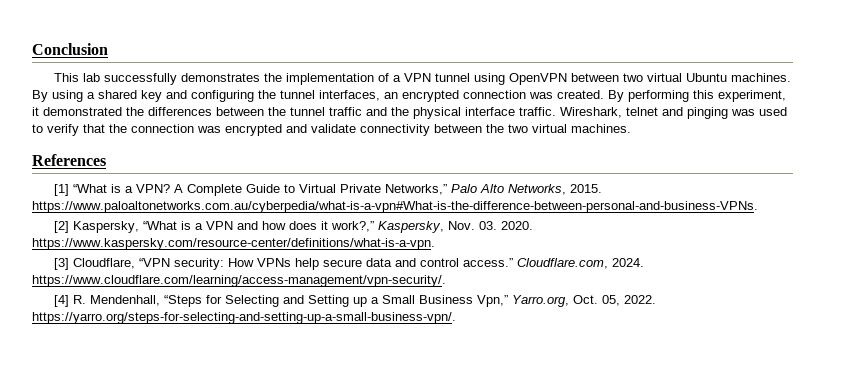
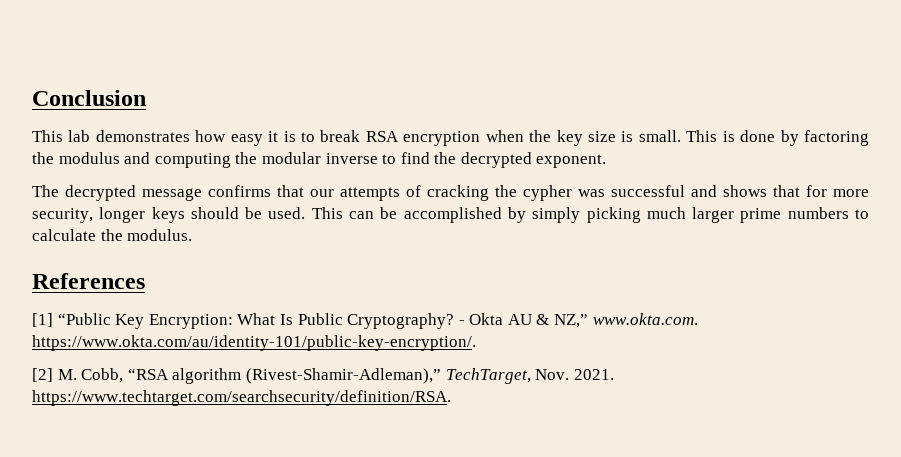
- This lab successfully demonstrates the implementation of a VPN tunnel using OpenVPN between two virtual Ubuntu machines. By using a shared key and configuring the tunnel interfaces, an encrypted connection was created. By performing this experiment, it demonstrated the differences between the tunnel traffic and the physical interface traffic. Wireshark, telnet and pinging was used to verify that the connection was encrypted and validate connectivity between the two virtual machines.
+ This lab demonstrates how easy it is to break RSA encryption when the key size is small. This is done by factoring the modulus and computing the modular inverse to find the decrypted exponent.
+ The decrypted message confirms that our attempts of cracking the cypher was successful and shows that for more security, longer keys should be used. This can be accomplished by simply picking much larger prime numbers to calculate the modulus.
  References
- [1] “What is a VPN? A Complete Guide to Virtual Private Networks,” Palo Alto Networks, 2015. https://www.paloaltonetworks.com.au/cyberpedia/what-is-a-vpn#What-is-the-difference-between-personal-and-business-VPNs.
- [2] Kaspersky, “What is a VPN and how does it work?,” Kaspersky, Nov. 03. 2020. https://www.kaspersky.com/resource-center/definitions/what-is-a-vpn.
- [3] Cloudflare, “VPN security: How VPNs help secure data and control access.” Cloudflare.com, 2024. https://www.cloudflare.com/learning/access-management/vpn-security/.
- [4] R. Mendenhall, “Steps for Selecting and Setting up a Small Business Vpn,” Yarro.org, Oct. 05, 2022. https://yarro.org/steps-for-selecting-and-setting-up-a-small-business-vpn/.
+ [1] “Public Key Encryption: What Is Public Cryptography? - Okta AU & NZ,” www.okta.com. https://www.okta.com/au/identity-101/public-key-encryption/.
+ [2] M. Cobb, “RSA algorithm (Rivest-Shamir-Adleman),” TechTarget, Nov. 2021. https://www.techtarget.com/searchsecurity/definition/RSA.

